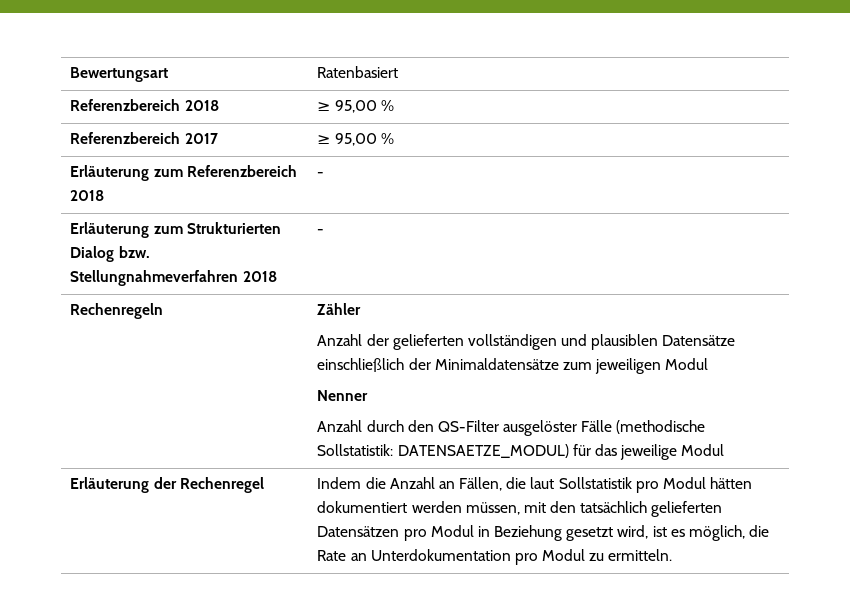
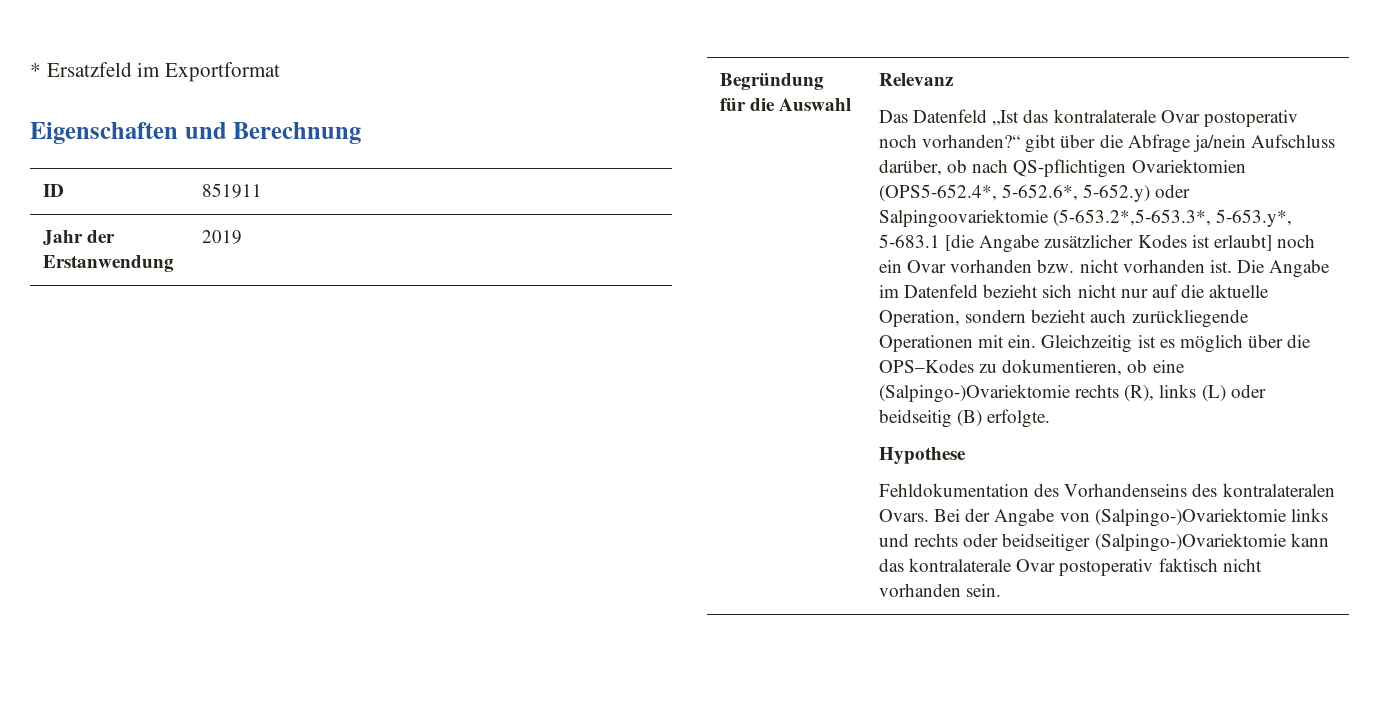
- Bewertungsart | Ratenbasiert
- Referenzbereich 2018 | ≥ 95,00 %
- Referenzbereich 2017 | ≥ 95,00 %
- Erläuterung zum Referenzbereich 2018 | -
- Erläuterung zum Strukturierten Dialog bzw. Stellungnahmeverfahren 2018 | -
- Rechenregeln | Zähler
- Anzahl der gelieferten vollständigen und plausiblen Datensätze einschließlich der Minimaldatensätze zum jeweiligen Modul
- Nenner
- Anzahl durch den QS-Filter ausgelöster Fälle (methodische Sollstatistik: DATENSAETZE_MODUL) für das jeweilige Modul
- Erläuterung der Rechenregel | Indem die Anzahl an Fällen, die laut Sollstatistik pro Modul hätten dokumentiert werden müssen, mit den tatsächlich gelieferten Datensätzen pro Modul in Beziehung gesetzt wird, ist es möglich, die Rate an Unterdokumentation pro Modul zu ermitteln.
+ * Ersatzfeld im Exportformat
+ Eigenschaften und Berechnung
+ ID | 851911
+ Jahr der Erstanwendung | 2019
+ Begründung für die Auswahl | Relevanz
+ Das Datenfeld „Ist das kontralaterale Ovar postoperativ noch vorhanden?“ gibt über die Abfrage ja/nein Aufschluss darüber, ob nach QS-pflichtigen Ovariektomien (OPS5-652.4*, 5-652.6*, 5-652.y) oder Salpingoovariektomie (5-653.2*,5-653.3*, 5-653.y*, 5-683.1 [die Angabe zusätzlicher Kodes ist erlaubt] noch ein Ovar vorhanden bzw. nicht vorhanden ist. Die Angabe im Datenfeld bezieht sich nicht nur auf die aktuelle Operation, sondern bezieht auch zurückliegende Operationen mit ein. Gleichzeitig ist es möglich über die OPS–Kodes zu dokumentieren, ob eine (Salpingo-)Ovariektomie rechts (R), links (L) oder beidseitig (B) erfolgte.
+ Hypothese
+ Fehldokumentation des Vorhandenseins des kontralateralen Ovars. Bei der Angabe von (Salpingo-)Ovariektomie links und rechts oder beidseitiger (Salpingo-)Ovariektomie kann das kontralaterale Ovar postoperativ faktisch nicht vorhanden sein.

